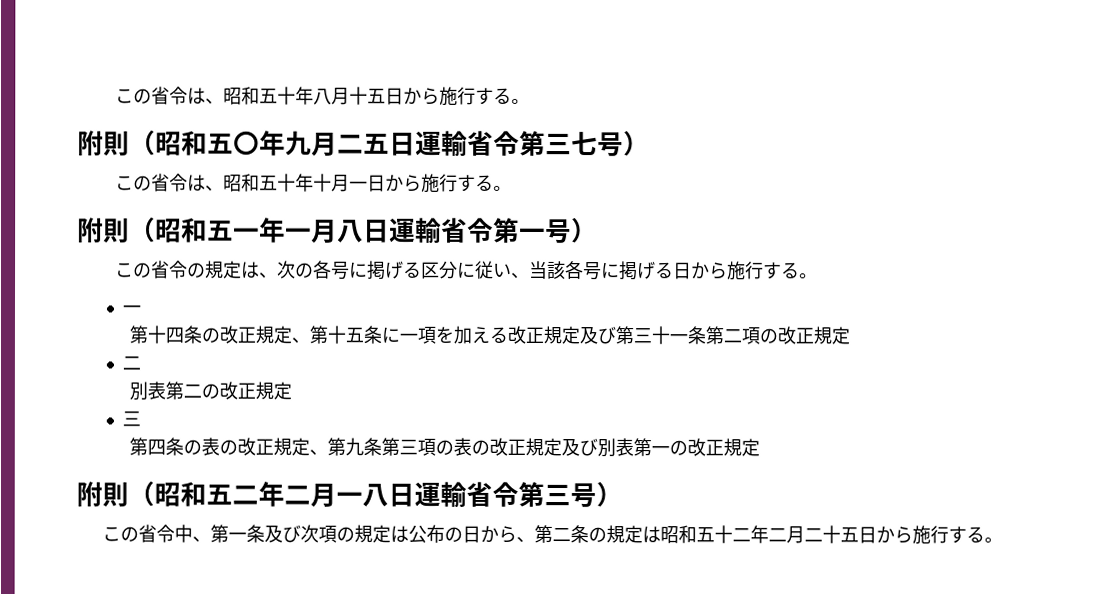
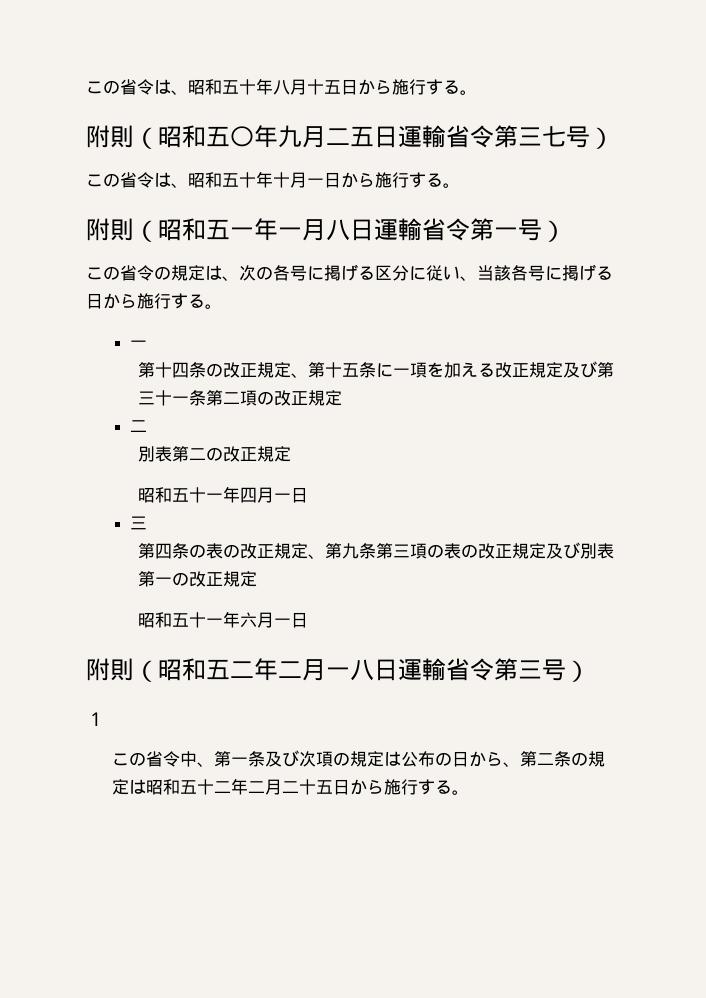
+ 昭和五十一年四月一日
+ 昭和五十一年六月一日
+ １

